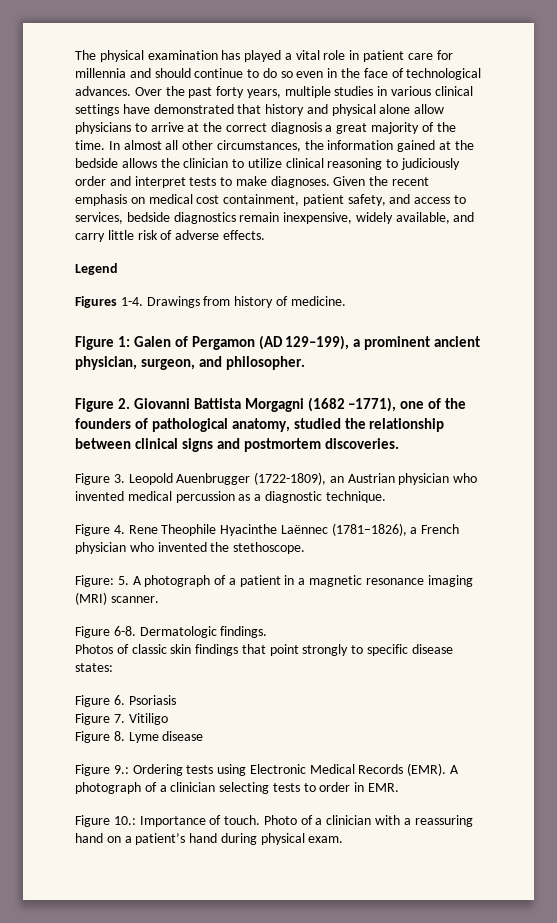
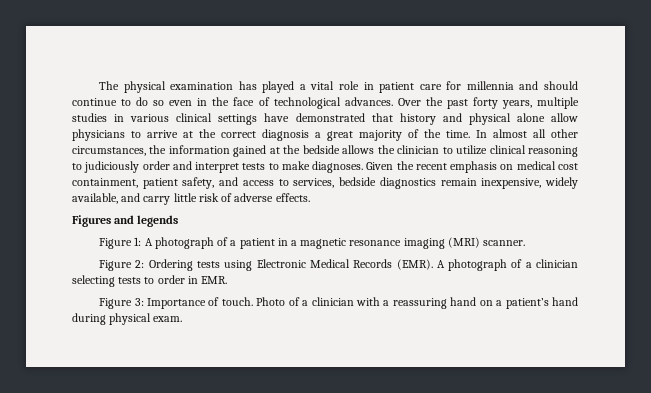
- Legend
- Figures 1-4. Drawings from history of medicine.
- Figure 1: Galen of Pergamon (AD 129–199), a prominent ancient physician, surgeon, and philosopher.
- Figure 2. Giovanni Battista Morgagni (1682 –1771), one of the founders of pathological anatomy, studied the relationship between clinical signs and postmortem discoveries.
- Figure 3. Leopold Auenbrugger (1722-1809), an Austrian physician who invented medical percussion as a diagnostic technique.
- Figure 4. Rene Theophile Hyacinthe Laënnec (1781–1826), a French physician who invented the stethoscope.
- Figure: 5. A photograph of a patient in a magnetic resonance imaging (MRI) scanner.
+ Figures and legends
+ Figure 1: A photograph of a patient in a magnetic resonance imaging (MRI) scanner.
- Figure 6-8. Dermatologic findings.
- Photos of classic skin findings that point strongly to specific disease states:
- Figure 6. Psoriasis
- Figure 7. Vitiligo
- Figure 8. Lyme disease
- Figure 9.: Ordering tests using Electronic Medical Records (EMR).
+ Figure 2: Ordering tests using Electronic Medical Records (EMR).
- Figure 10.: Importance of touch.
+ Figure 3: Importance of touch.

